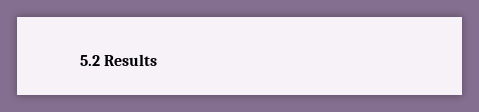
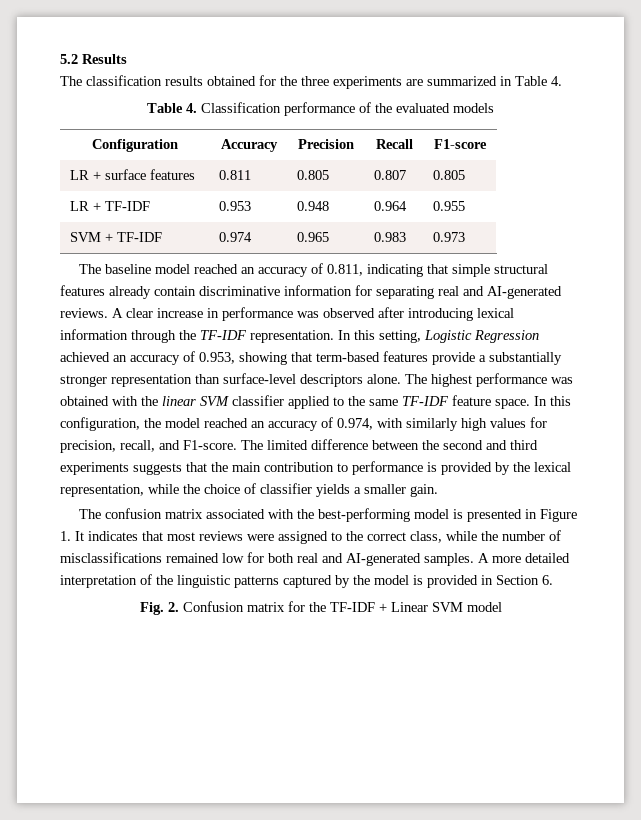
+ The classification results obtained for the three experiments are summarized in Table 4.
+ Table 4. Classification performance of the evaluated models
+ Configuration | Accuracy | Precision | Recall | F1-score
+ LR + surface features | 0.811 | 0.805 | 0.807 | 0.805
+ LR + TF-IDF | 0.953 | 0.948 | 0.964 | 0.955
+ SVM + TF-IDF | 0.974 | 0.965 | 0.983 | 0.973
+ The baseline model reached an accuracy of 0.811, indicating that simple structural features already contain discriminative information for separating real and AI-generated reviews. A clear increase in performance was observed after introducing lexical information through the TF-IDF representation. In this setting, Logistic Regression achieved an accuracy of 0.953, showing that term-based features provide a substantially stronger representation than surface-level descriptors alone. The highest performance was obtained with the linear SVM classifier applied to the same TF-IDF feature space. In this configuration, the model reached an accuracy of 0.974, with similarly high values for precision, recall, and F1-score. The limited difference between the second and third experiments suggests that the main contribution to performance is provided by the lexical representation, while the choice of classifier yields a smaller gain.
+ The confusion matrix associated with the best-performing model is presented in Figure 1. It indicates that most reviews were assigned to the correct class, while the number of misclassifications remained low for both real and AI-generated samples. A more detailed interpretation of the linguistic patterns captured by the model is provided in Section 6.
+ Fig. 2. Confusion matrix for the TF-IDF + Linear SVM model

